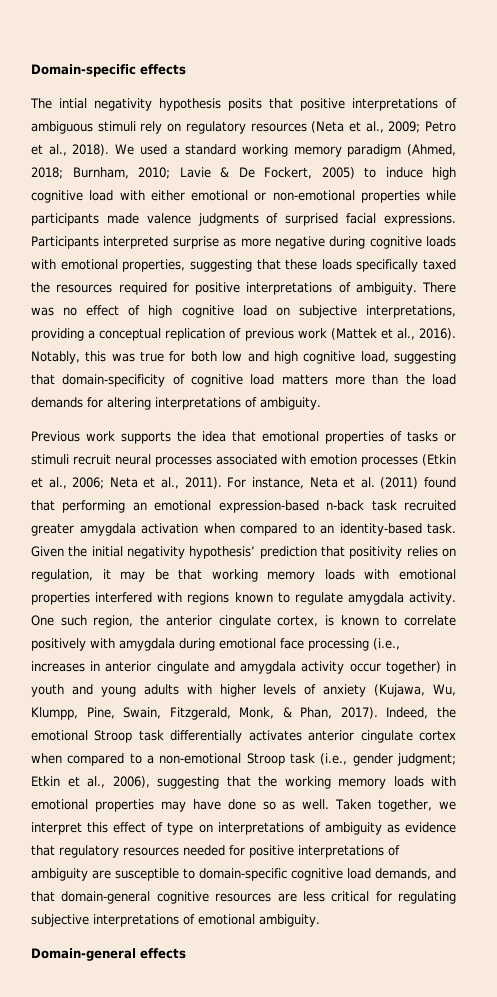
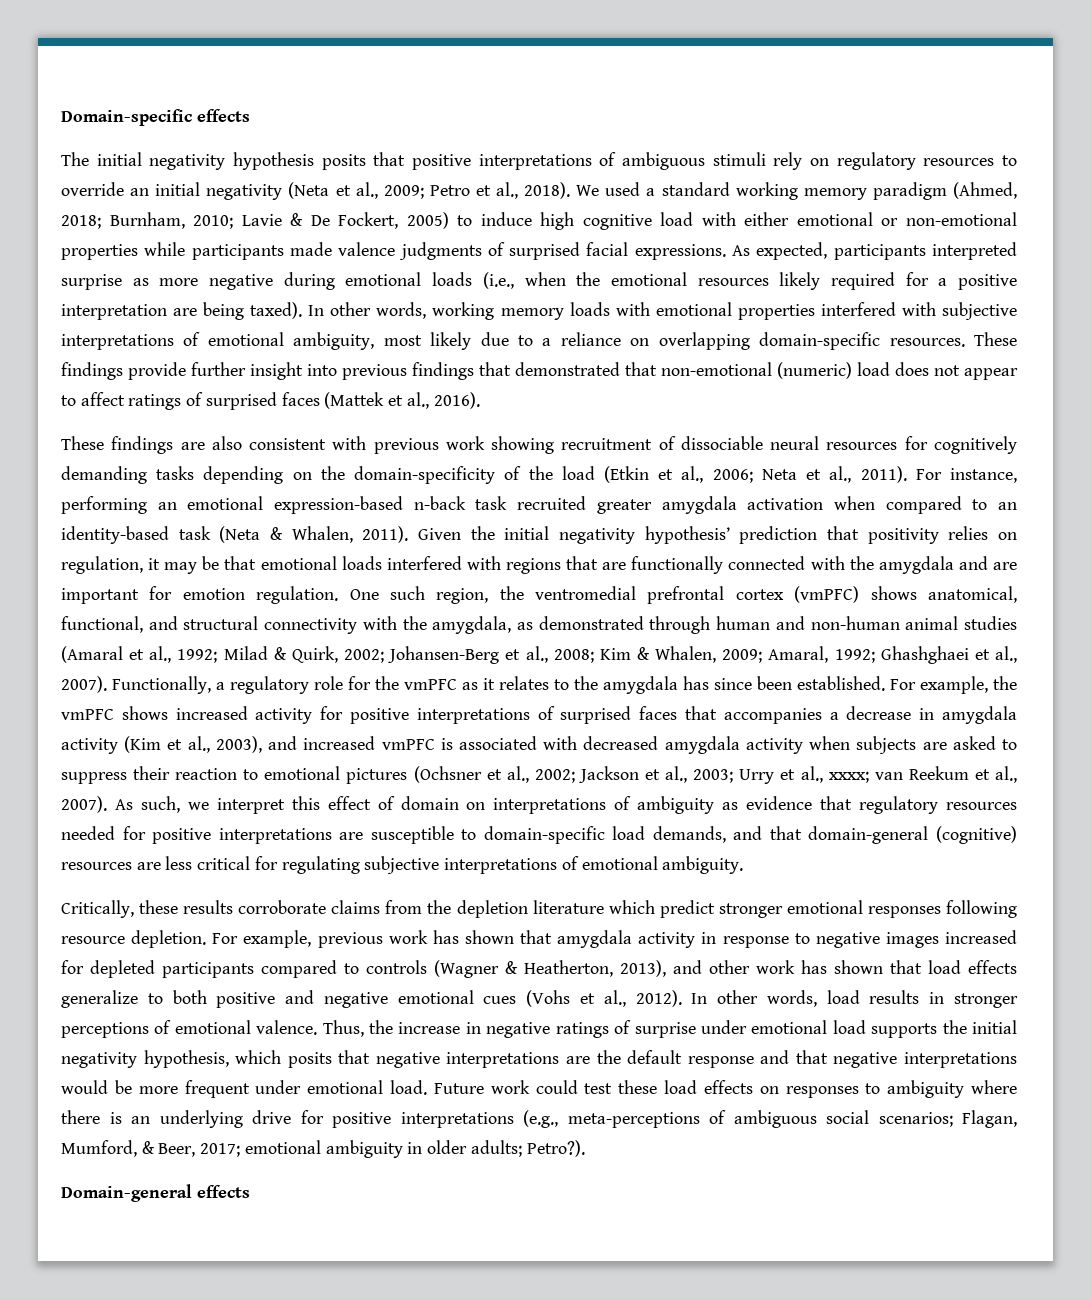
- The intial negativity hypothesis posits that positive interpretations of ambiguous stimuli rely on regulatory resources (Neta et al., 2009; Petro et al., 2018).
+ The initial negativity hypothesis posits that positive interpretations of ambiguous stimuli rely on regulatory resources to override an initial negativity (Neta et al., 2009; Petro et al., 2018).
- Participants interpreted surprise as more negative during cognitive loads with emotional properties, suggesting that these loads specifically taxed the resources required for positive interpretations of ambiguity. There was no effect of high cognitive load on subjective interpretations, providing a conceptual replication of previous work (Mattek et al., 2016). Notably, this was true for both low and high cognitive load, suggesting that domain-specificity of cognitive load matters more than the load demands for altering interpretations of ambiguity.
- Previous work supports the idea that emotional properties of tasks or stimuli recruit neural processes associated with emotion processes (Etkin et al., 2006; Neta et al., 2011).
+ As expected, participants interpreted surprise as more negative during emotional loads (i.e., when the emotional resources likely required for a positive interpretation are being taxed). In other words, working memory loads with emotional properties interfered with subjective interpretations of emotional ambiguity, most likely due to a reliance on overlapping domain-specific resources. These findings provide further insight into previous findings that demonstrated that non-emotional (numeric) load does not appear to affect ratings of surprised faces (Mattek et al., 2016).
+ These findings are also consistent with previous work showing recruitment of dissociable neural resources for cognitively demanding tasks depending on the domain-specificity of the load (Etkin et al., 2006; Neta et al., 2011).
- For instance, Neta et al. (2011) found that performing an emotional expression-based n-back task recruited greater amygdala activation when compared to an identity-based task.
+ For instance, performing an emotional expression-based n-back task recruited greater amygdala activation when compared to an identity-based task (Neta & Whalen, 2011).
- Given the initial negativity hypothesis’ prediction that positivity relies on regulation, it may be that working memory loads with emotional properties interfered with regions known to regulate amygdala activity. One such region, the anterior cingulate cortex, is known to correlate positively with amygdala during emotional face processing (i.e., increases in anterior cingulate and amygdala activity occur together) in youth and young adults with higher levels of anxiety (Kujawa, Wu, Klumpp, Pine, Swain, Fitzgerald, Monk, & Phan, 2017). Indeed, the emotional Stroop task differentially activates anterior cingulate cortex when compared to a non-emotional Stroop task (i.e., gender judgment; Etkin et al., 2006), suggesting that the working memory loads with emotional properties may have done so as well. Taken together, we interpret this effect of type on interpretations of ambiguity as evidence that regulatory resources needed for positive interpretations of ambiguity are susceptible to domain-specific cognitive load demands, and that domain-general cognitive resources are less critical for regulating subjective interpretations of emotional ambiguity.
+ Given the initial negativity hypothesis’ prediction that positivity relies on regulation, it may be that emotional loads interfered with regions that are functionally connected with the amygdala and are important for emotion regulation. One such region, the ventromedial prefrontal cortex (vmPFC) shows anatomical, functional, and structural connectivity with the amygdala, as demonstrated through human and non-human animal studies (Amaral et al., 1992; Milad & Quirk, 2002; Johansen-Berg et al., 2008; Kim & Whalen, 2009; Amaral, 1992; Ghashghaei et al., 2007). Functionally, a regulatory role for the vmPFC as it relates to the amygdala has since been established. For example, the vmPFC shows increased activity for positive interpretations of surprised faces that accompanies a decrease in amygdala activity (Kim et al., 2003), and increased vmPFC is associated with decreased amygdala activity when subjects are asked to suppress their reaction to emotional pictures (Ochsner et al., 2002; Jackson et al., 2003; Urry et al., xxxx; van Reekum et al., 2007). As such, we interpret this effect of domain on interpretations of ambiguity as evidence that regulatory resources needed for positive interpretations are susceptible to domain-specific load demands, and that domain-general (cognitive) resources are less critical for regulating subjective interpretations of emotional ambiguity.
+ Critically, these results corroborate claims from the depletion literature which predict stronger emotional responses following resource depletion. For example, previous work has shown that amygdala activity in response to negative images increased for depleted participants compared to controls (Wagner & Heatherton, 2013), and other work has shown that load effects generalize to both positive and negative emotional cues (Vohs et al., 2012). In other words, load results in stronger perceptions of emotional valence. Thus, the increase in negative ratings of surprise under emotional load supports the initial negativity hypothesis, which posits that negative interpretations are the default response and that negative interpretations would be more frequent under emotional load. Future work could test these load effects on responses to ambiguity where there is an underlying drive for positive interpretations (e.g., meta-perceptions of ambiguous social scenarios; Flagan, Mumford, & Beer, 2017; emotional ambiguity in older adults; Petro?).

